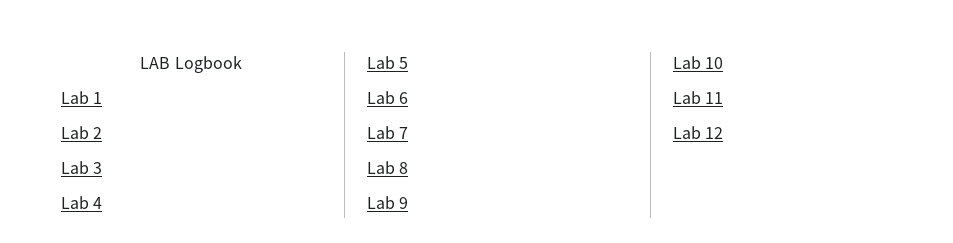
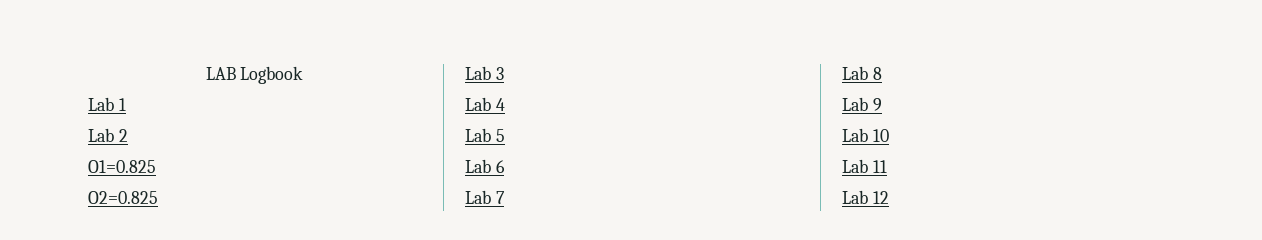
+ O1=0.825
+ O2=0.825

